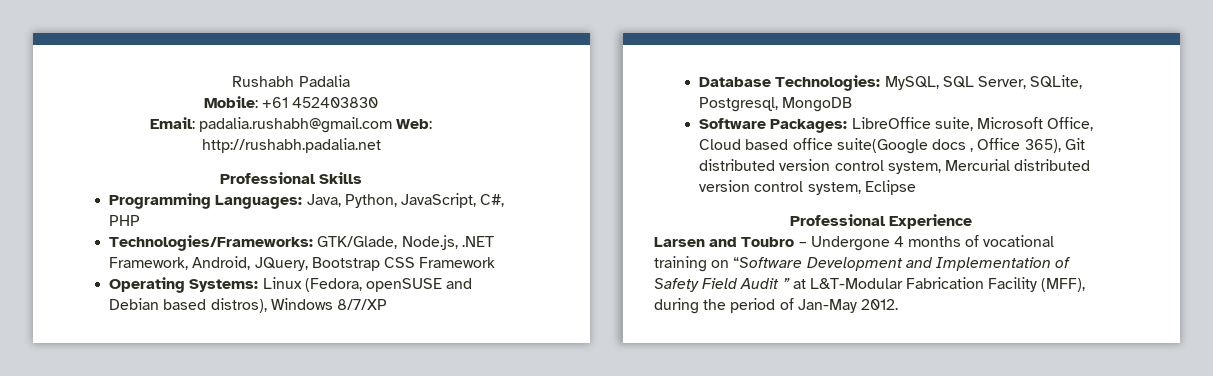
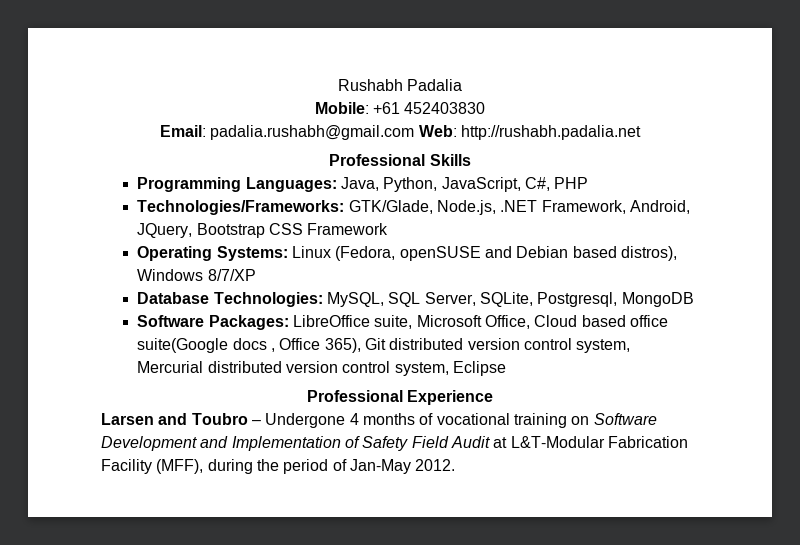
- Larsen and Toubro – Undergone 4 months of vocational training on “Software Development and Implementation of Safety Field Audit ” at L&T-Modular Fabrication Facility (MFF), during the period of Jan-May 2012.
+ Larsen and Toubro – Undergone 4 months of vocational training on Software Development and Implementation of Safety Field Audit at L&T-Modular Fabrication Facility (MFF), during the period of Jan-May 2012.

